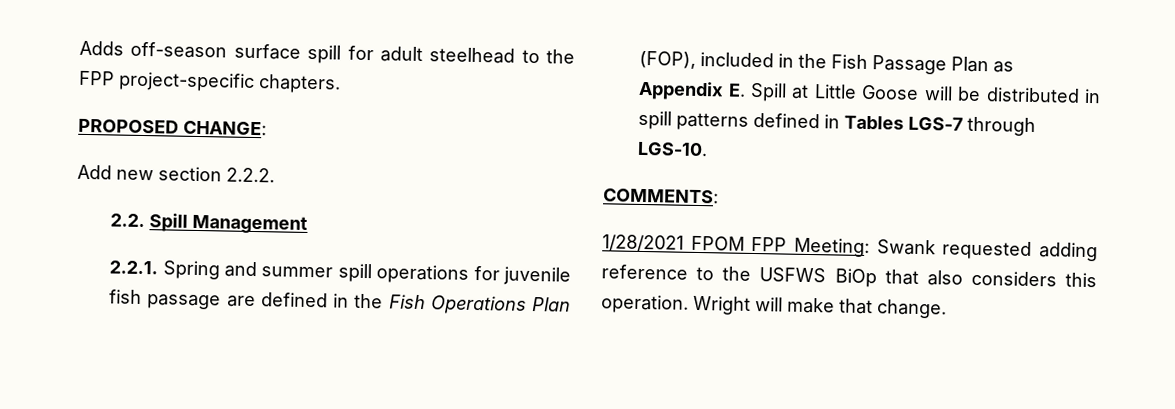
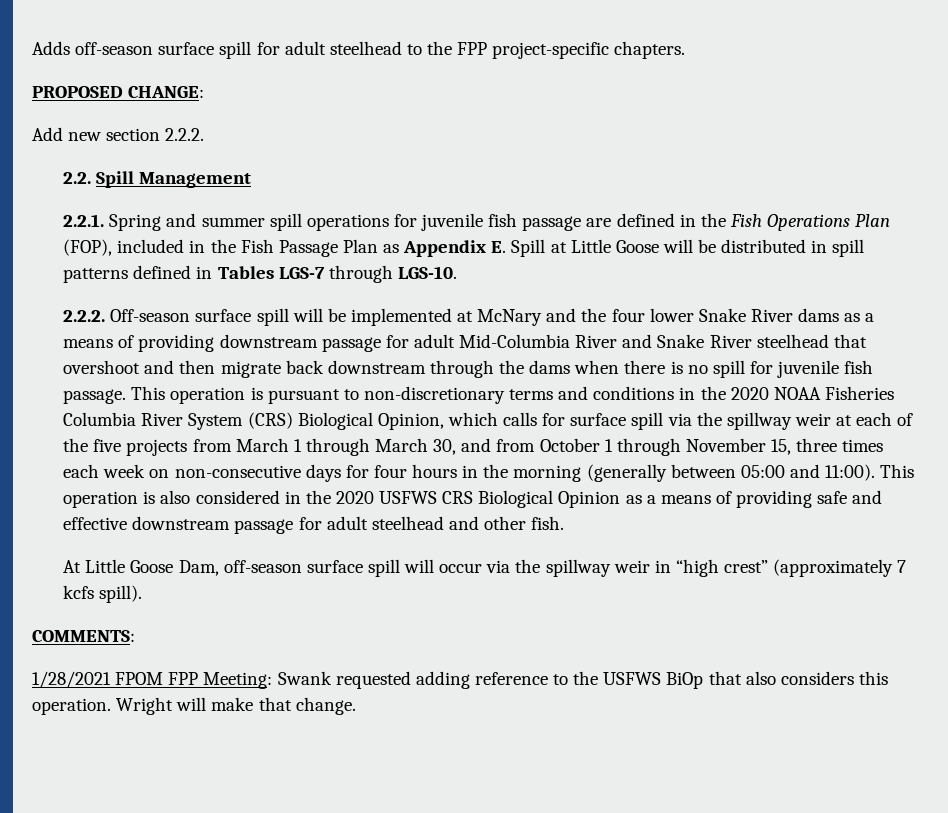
+ 2.2.2. Off-season surface spill will be implemented at McNary and the four lower Snake River dams as a means of providing downstream passage for adult Mid-Columbia River and Snake River steelhead that overshoot and then migrate back downstream through the dams when there is no spill for juvenile fish passage. This operation is pursuant to non-discretionary terms and conditions in the 2020 NOAA Fisheries Columbia River System (CRS) Biological Opinion, which calls for surface spill via the spillway weir at each of the five projects from March 1 through March 30, and from October 1 through November 15, three times each week on non-consecutive days for four hours in the morning (generally between 05:00 and 11:00). This operation is also considered in the 2020 USFWS CRS Biological Opinion as a means of providing safe and effective downstream passage for adult steelhead and other fish.
+ At Little Goose Dam, off-season surface spill will occur via the spillway weir in “high crest” (approximately 7 kcfs spill).

